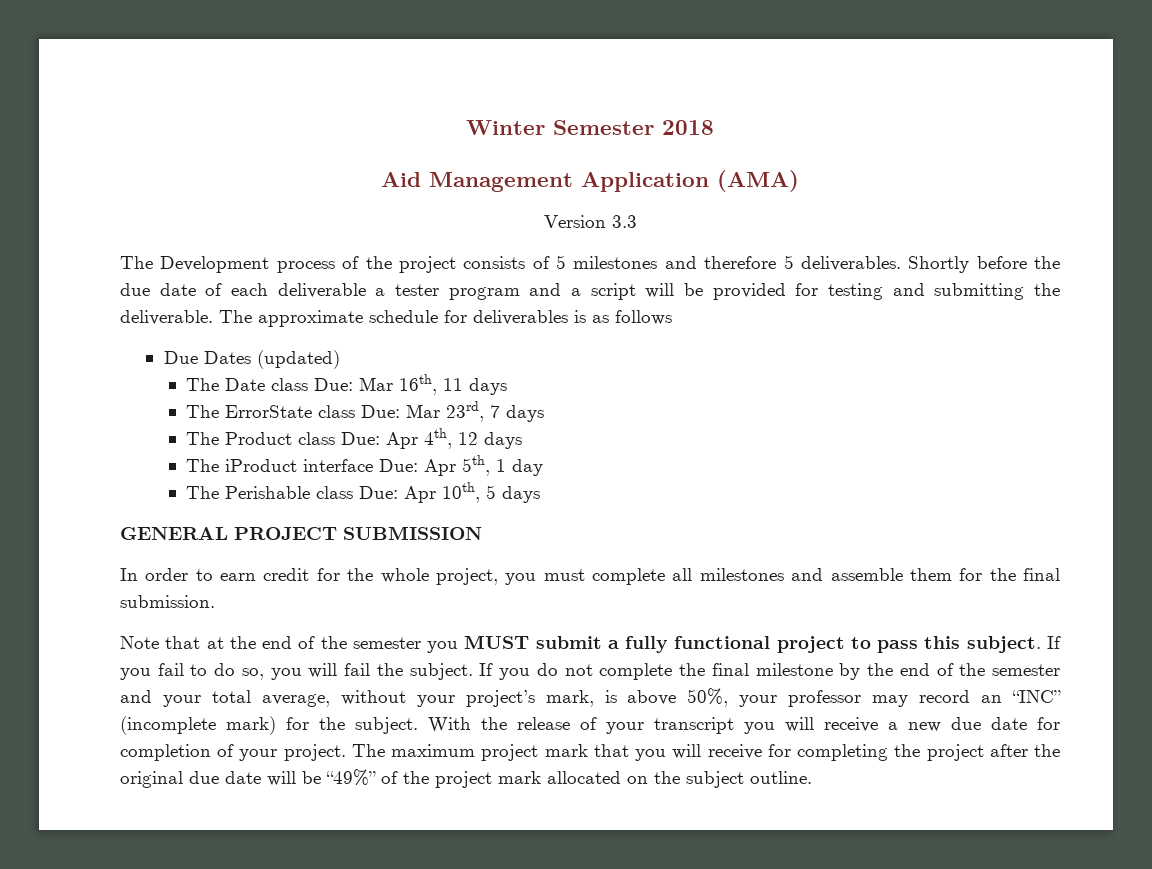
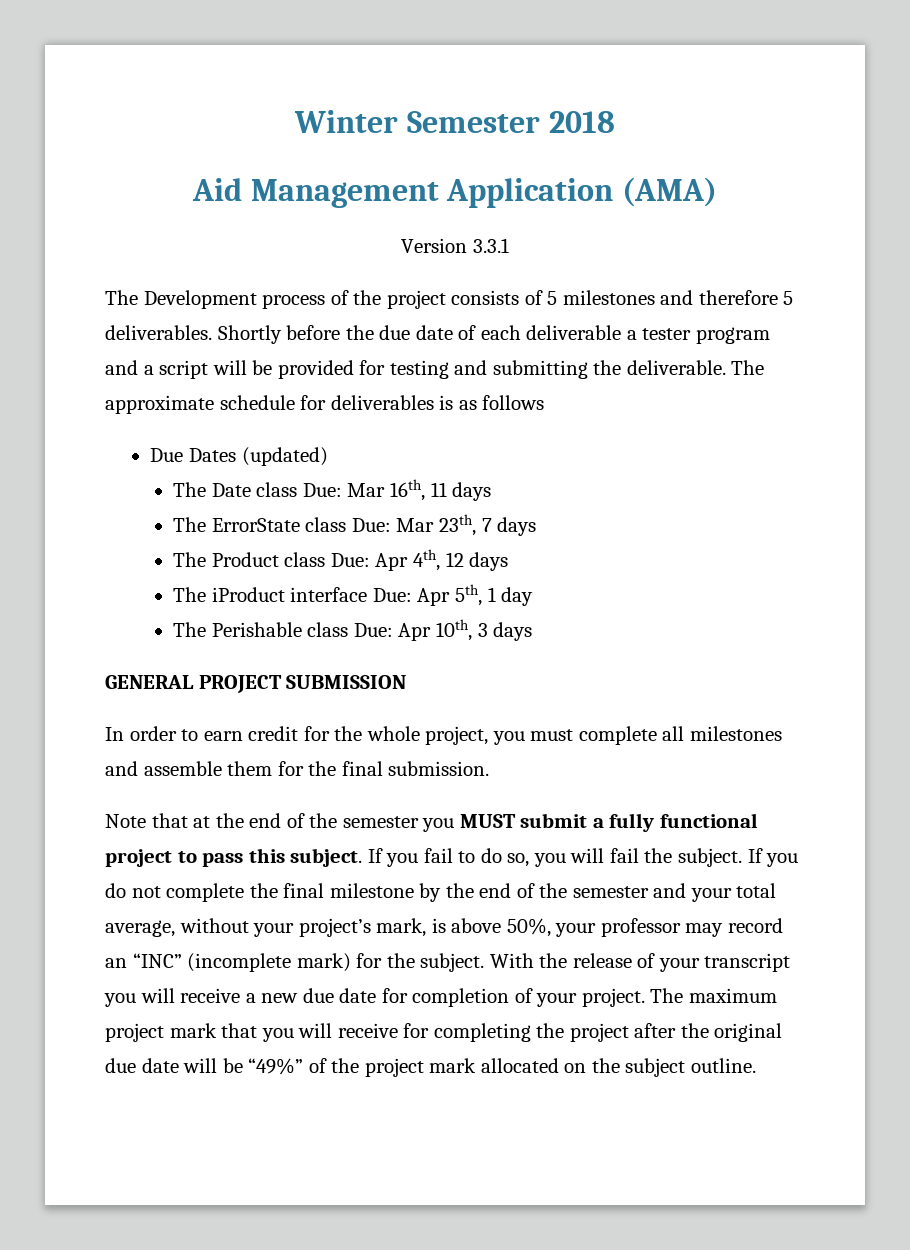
- Version 3.3
+ Version 3.3.1
- The ErrorState class Due: Mar 23rd, 7 days
+ The ErrorState class Due: Mar 23th, 7 days
- The Perishable class Due: Apr 10th, 5 days
+ The Perishable class Due: Apr 10th, 3 days

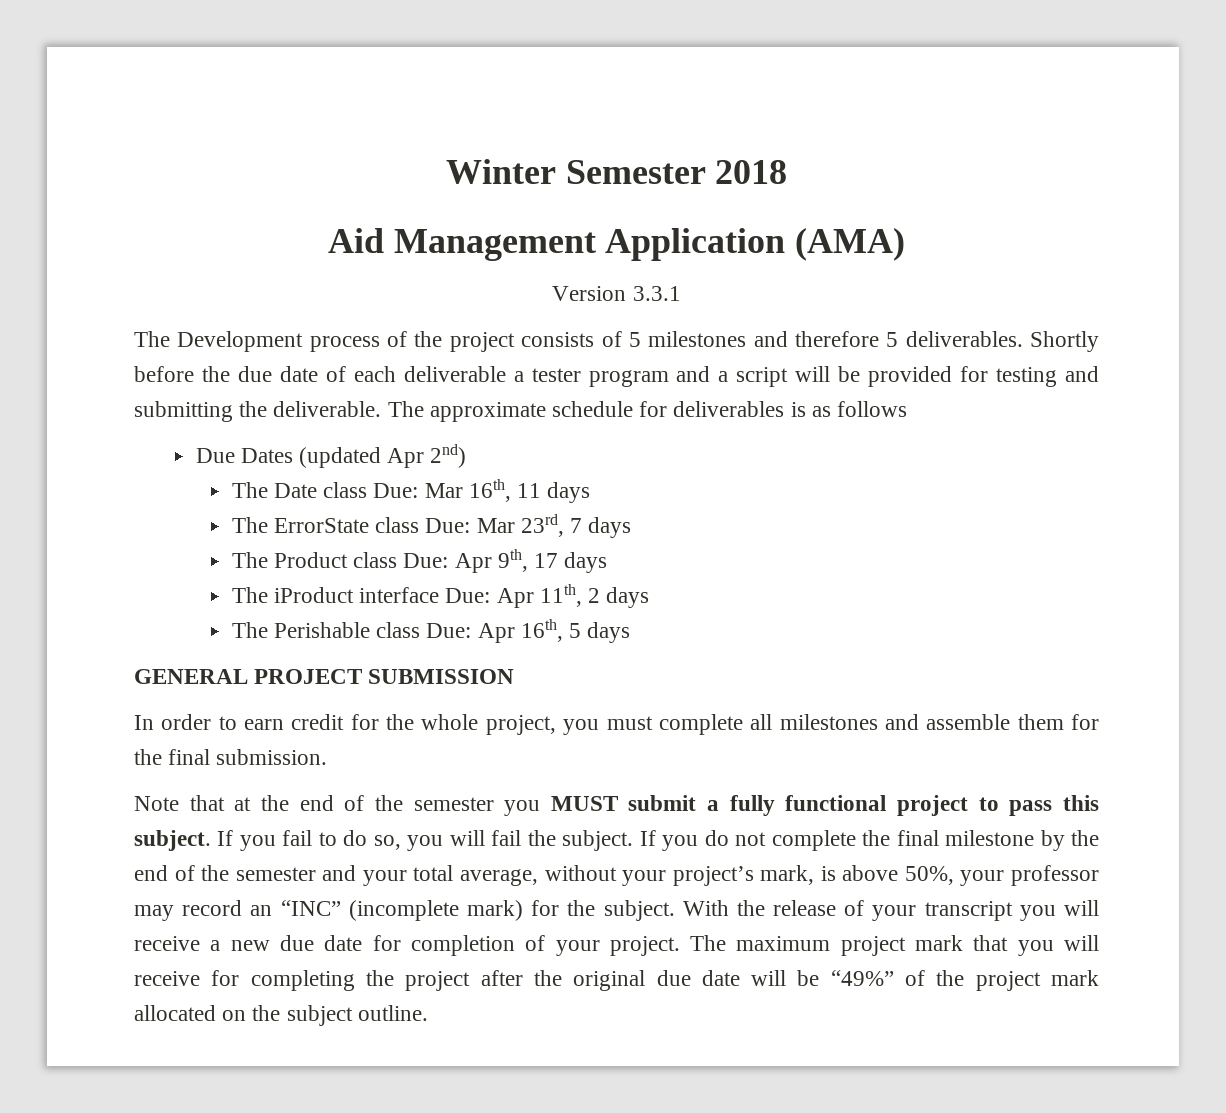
- Due Dates (updated)
+ Due Dates (updated Apr 2nd)
- The ErrorState class Due: Mar 23th, 7 days
+ The ErrorState class Due: Mar 23rd, 7 days
- The Product class Due: Apr 4th, 12 days
+ The Product class Due: Apr 9th, 17 days
- The iProduct interface Due: Apr 5th, 1 day
+ The iProduct interface Due: Apr 11th, 2 days
- The Perishable class Due: Apr 10th, 3 days
+ The Perishable class Due: Apr 16th, 5 days

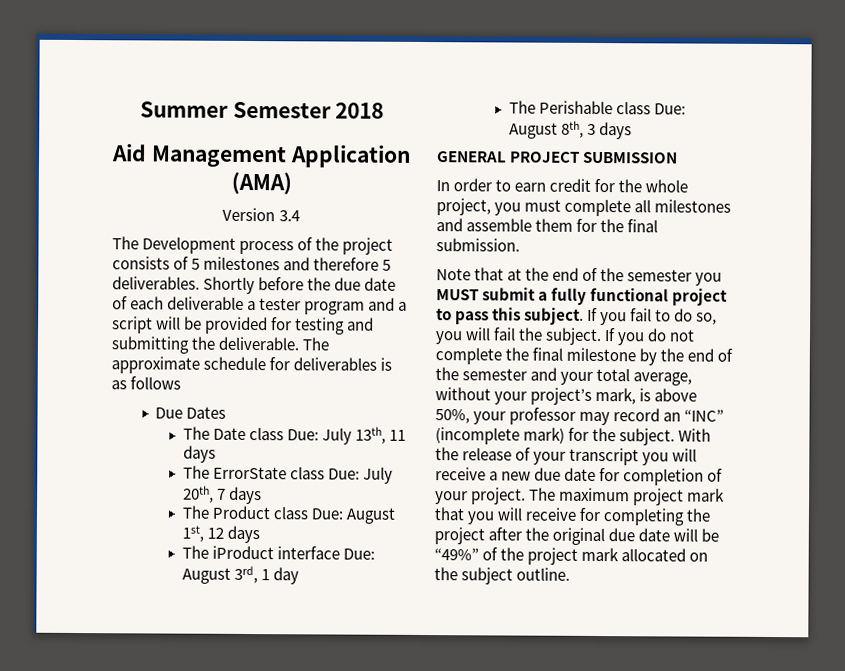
- Winter Semester 2018
+ Summer Semester 2018
- Version 3.3.1
+ Version 3.4
- Due Dates (updated Apr 2nd)
+ Due Dates
- The Date class Due: Mar 16th, 11 days
+ The Date class Due: July 13th, 11 days
- The ErrorState class Due: Mar 23rd, 7 days
+ The ErrorState class Due: July 20th, 7 days
- The Product class Due: Apr 9th, 17 days
+ The Product class Due: August 1st, 12 days
- The iProduct interface Due: Apr 11th, 2 days
+ The iProduct interface Due: August 3rd, 1 day
- The Perishable class Due: Apr 16th, 5 days
+ The Perishable class Due: August 8th, 3 days

